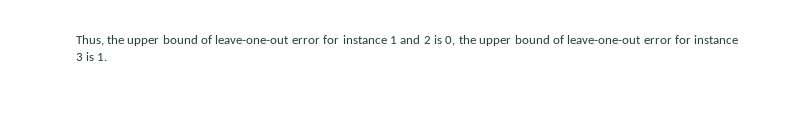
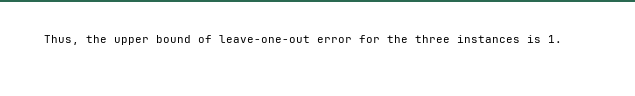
- Thus, the upper bound of leave-one-out error for instance 1 and 2 is 0, the upper bound of leave-one-out error for instance 3 is 1.
+ Thus, the upper bound of leave-one-out error for the three instances is 1.

